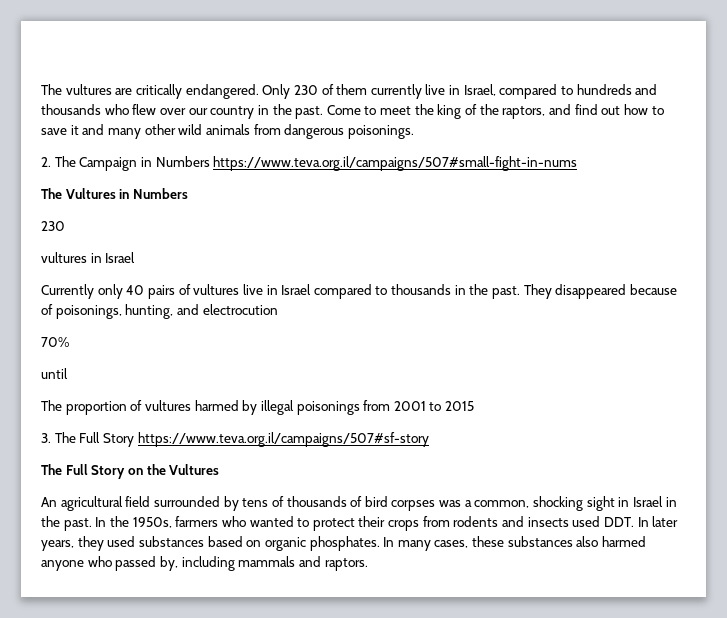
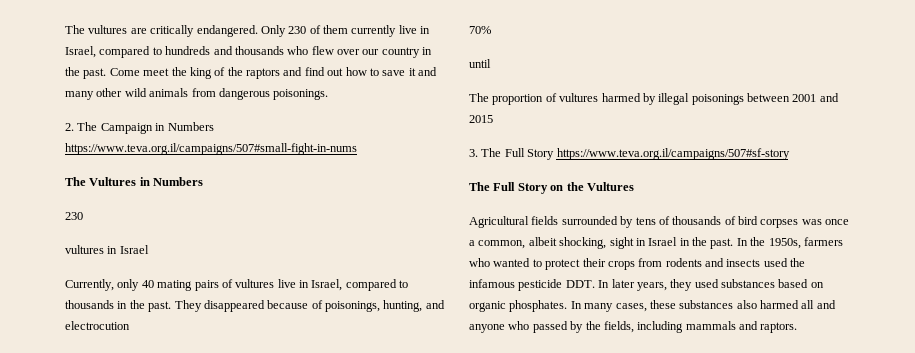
- Come to meet the king of the raptors, and find out how to save it and many other wild animals from dangerous poisonings.
+ Come meet the king of the raptors and find out how to save it and many other wild animals from dangerous poisonings.
- Currently only 40 pairs of vultures live in Israel compared to thousands in the past.
+ Currently, only 40 mating pairs of vultures live in Israel, compared to thousands in the past.
- The proportion of vultures harmed by illegal poisonings from 2001 to 2015
+ The proportion of vultures harmed by illegal poisonings between 2001 and 2015
- An agricultural field surrounded by tens of thousands of bird corpses was a common, shocking sight in Israel in the past.
+ Agricultural fields surrounded by tens of thousands of bird corpses was once a common, albeit shocking, sight in Israel in the past.
- In the 1950s, farmers who wanted to protect their crops from rodents and insects used DDT. In later years, they used substances based on organic phosphates.
+ In the 1950s, farmers who wanted to protect their crops from rodents and insects used the infamous pesticide DDT. In later years, they used substances based on organic phosphates.
- In many cases, these substances also harmed anyone who passed by, including mammals and raptors.
+ In many cases, these substances also harmed all and anyone who passed by the fields, including mammals and raptors.

